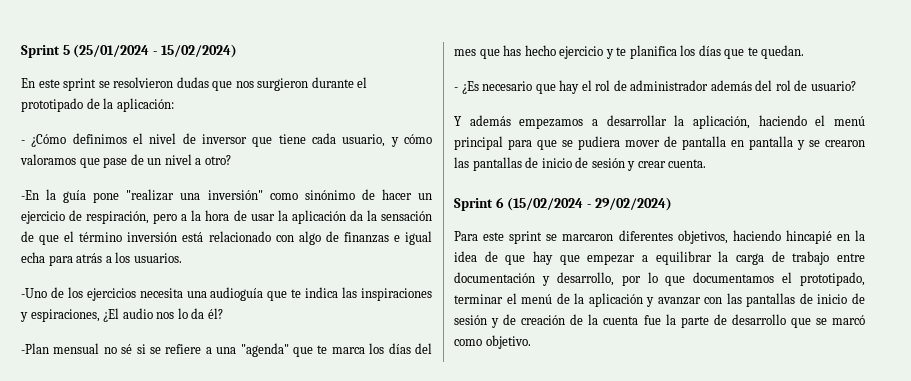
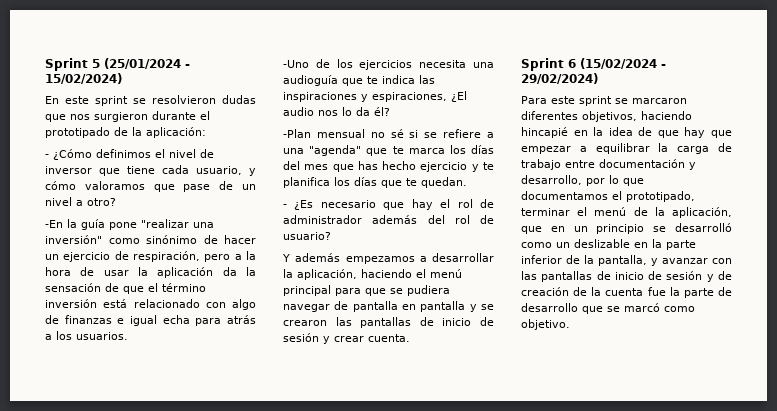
- Y además empezamos a desarrollar la aplicación, haciendo el menú principal para que se pudiera mover de pantalla en pantalla y se crearon las pantallas de inicio de sesión y crear cuenta.
+ Y además empezamos a desarrollar la aplicación, haciendo el menú principal para que se pudiera navegar de pantalla en pantalla y se crearon las pantallas de inicio de sesión y crear cuenta.
- Para este sprint se marcaron diferentes objetivos, haciendo hincapié en la idea de que hay que empezar a equilibrar la carga de trabajo entre documentación y desarrollo, por lo que documentamos el prototipado, terminar el menú de la aplicación y avanzar con las pantallas de inicio de sesión y de creación de la cuenta fue la parte de desarrollo que se marcó como objetivo.
+ Para este sprint se marcaron diferentes objetivos, haciendo hincapié en la idea de que hay que empezar a equilibrar la carga de trabajo entre documentación y desarrollo, por lo que documentamos el prototipado, terminar el menú de la aplicación, que en un principio se desarrolló como un deslizable en la parte inferior de la pantalla, y avanzar con las pantallas de inicio de sesión y de creación de la cuenta fue la parte de desarrollo que se marcó como objetivo.

